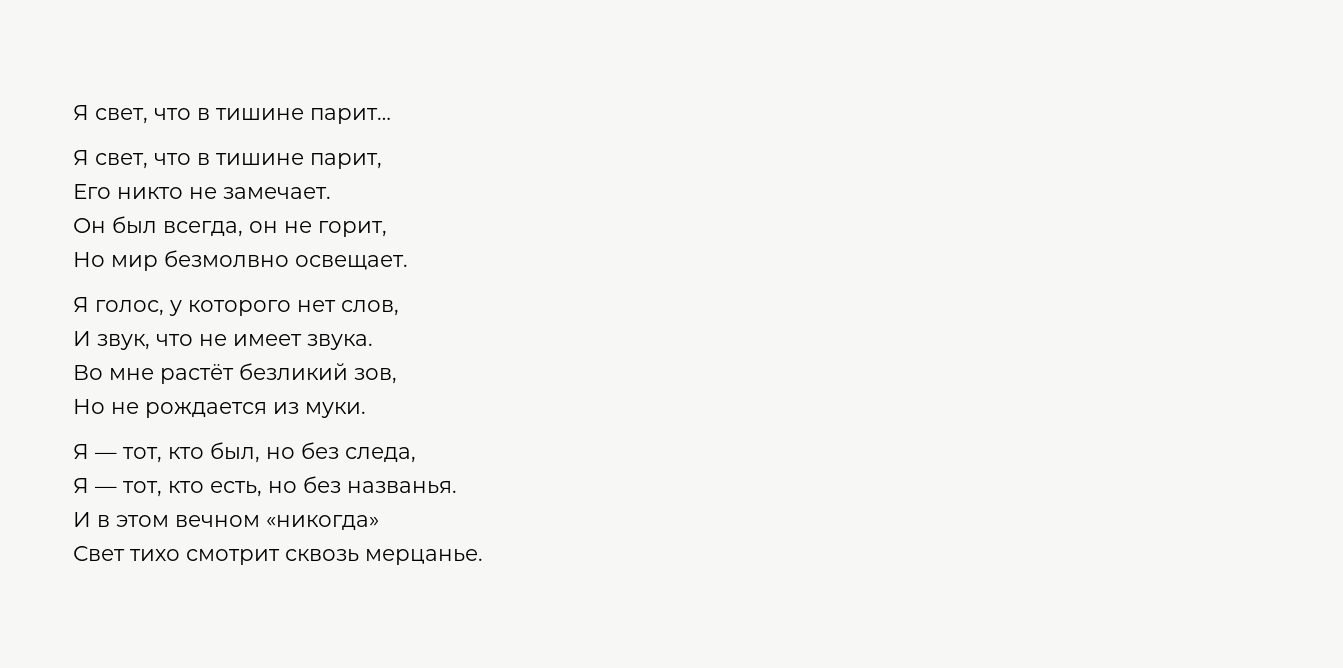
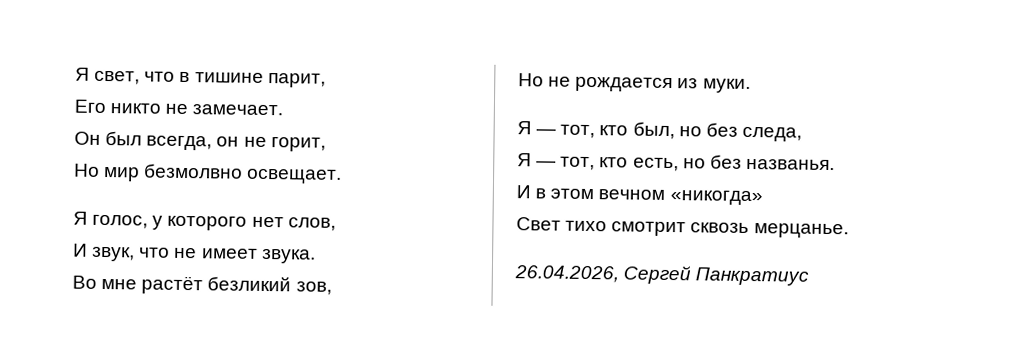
- Я свет, что в тишине парит…
+ 26.04.2026, Сергей Панкратиус

